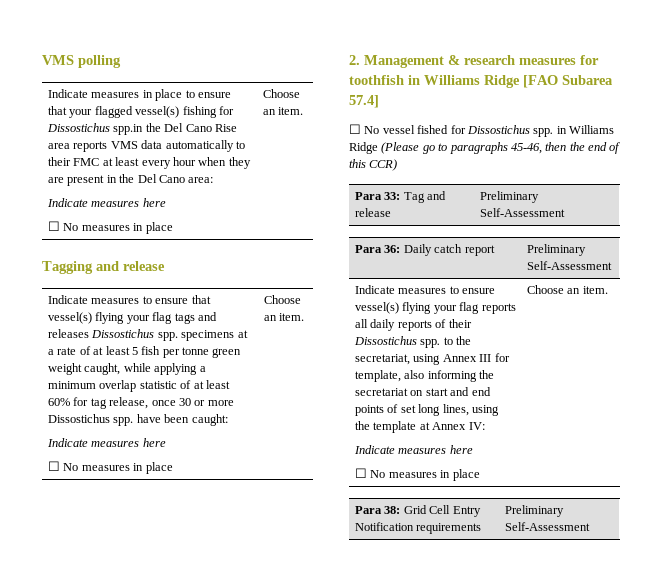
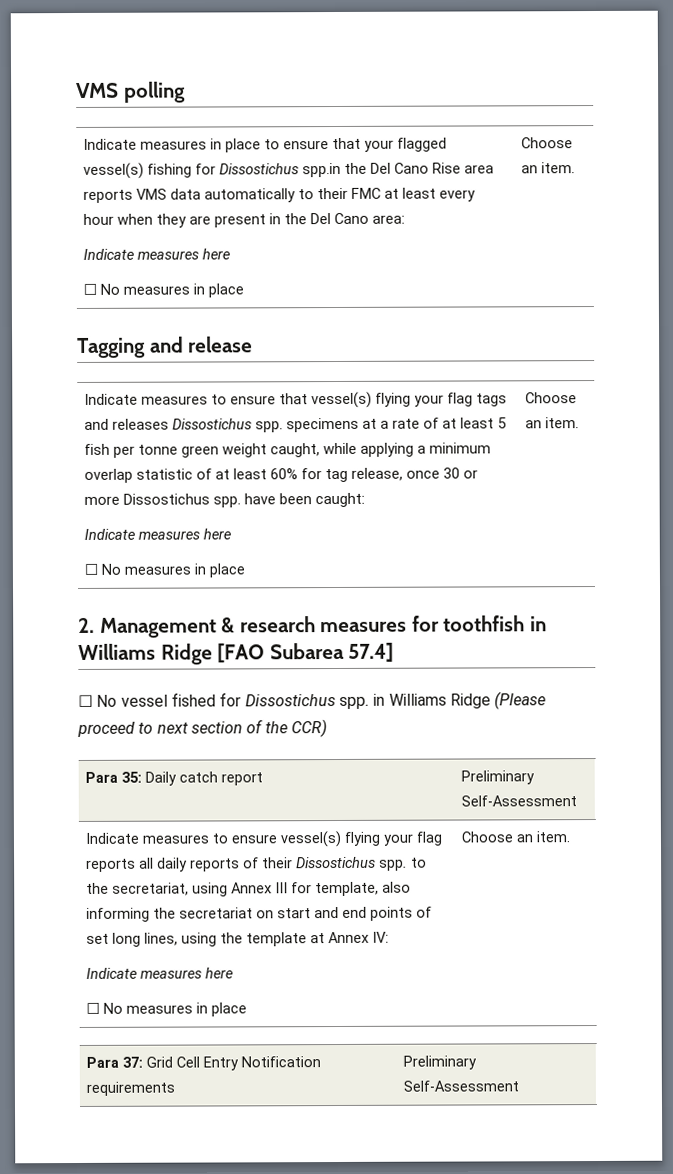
- ☐ No vessel fished for Dissostichus spp. in Williams Ridge (Please go to paragraphs 45-46, then the end of this CCR)
- Para 33: Tag and release | Preliminary Self-Assessment
- Para 36: Daily catch report | Preliminary Self-Assessment
+ ☐ No vessel fished for Dissostichus spp. in Williams Ridge (Please proceed to next section of the CCR)
+ Para 35: Daily catch report | Preliminary Self-Assessment
- Para 38: Grid Cell Entry Notification requirements | Preliminary Self-Assessment
+ Para 37: Grid Cell Entry Notification requirements | Preliminary Self-Assessment

